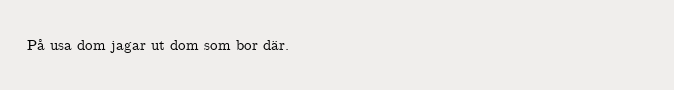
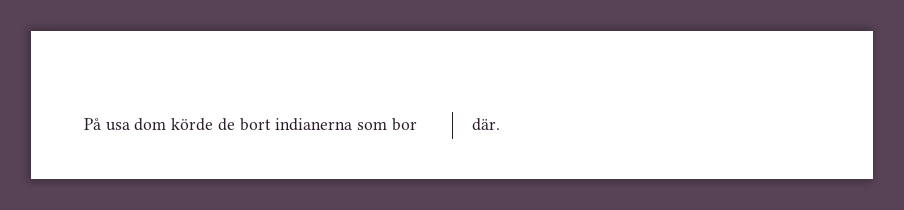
- På usa dom jagar ut dom som bor där.
+ På usa dom körde de bort indianerna som bor där.

